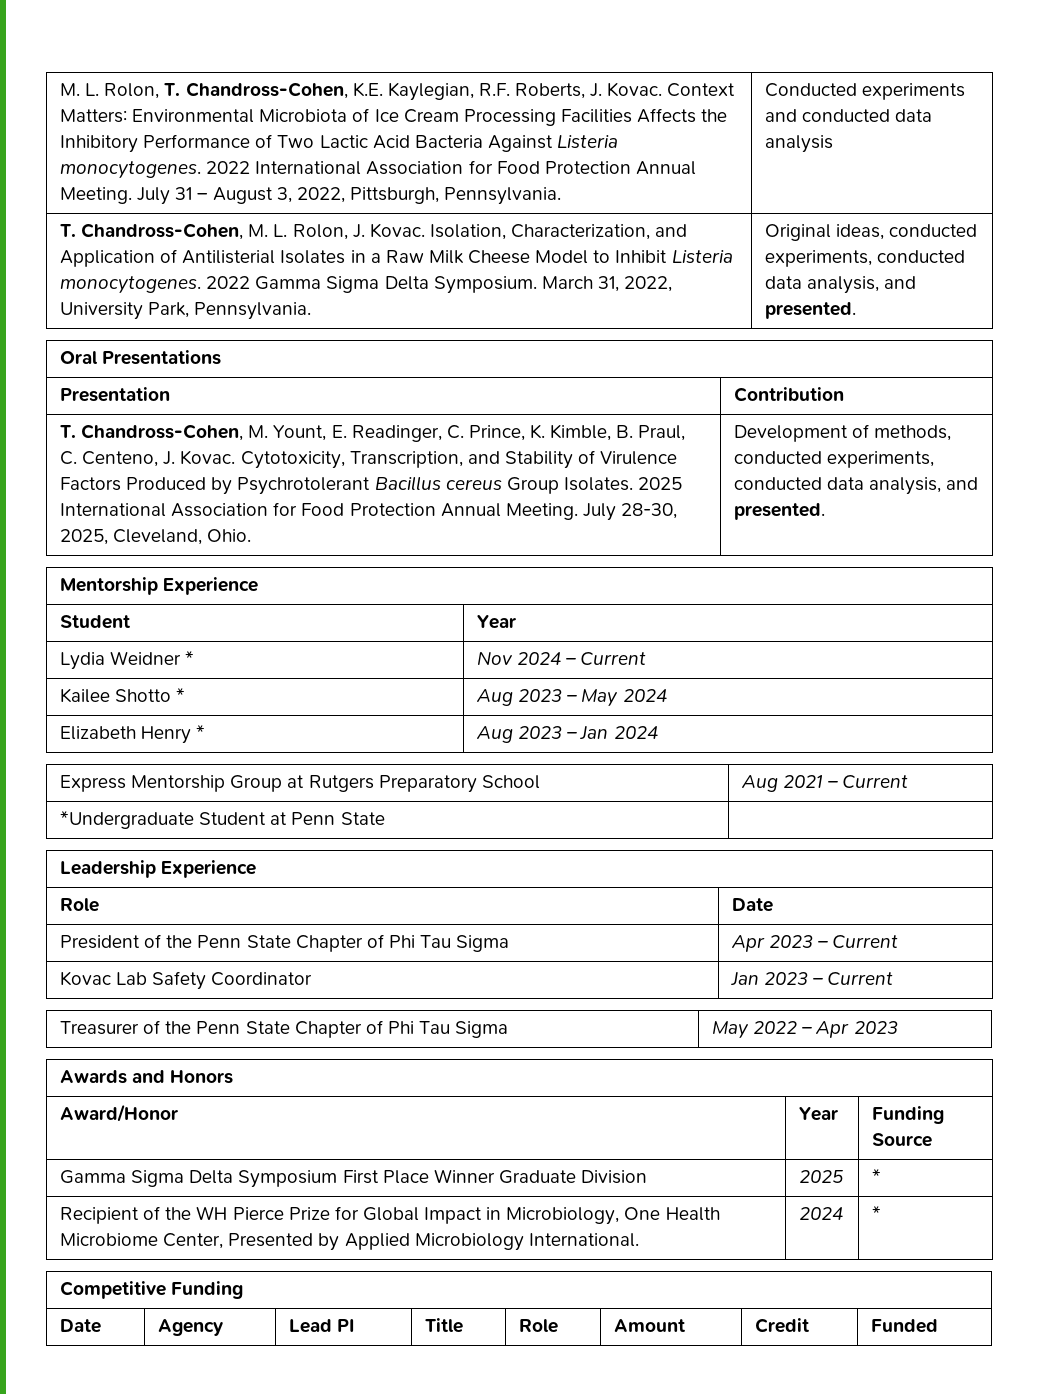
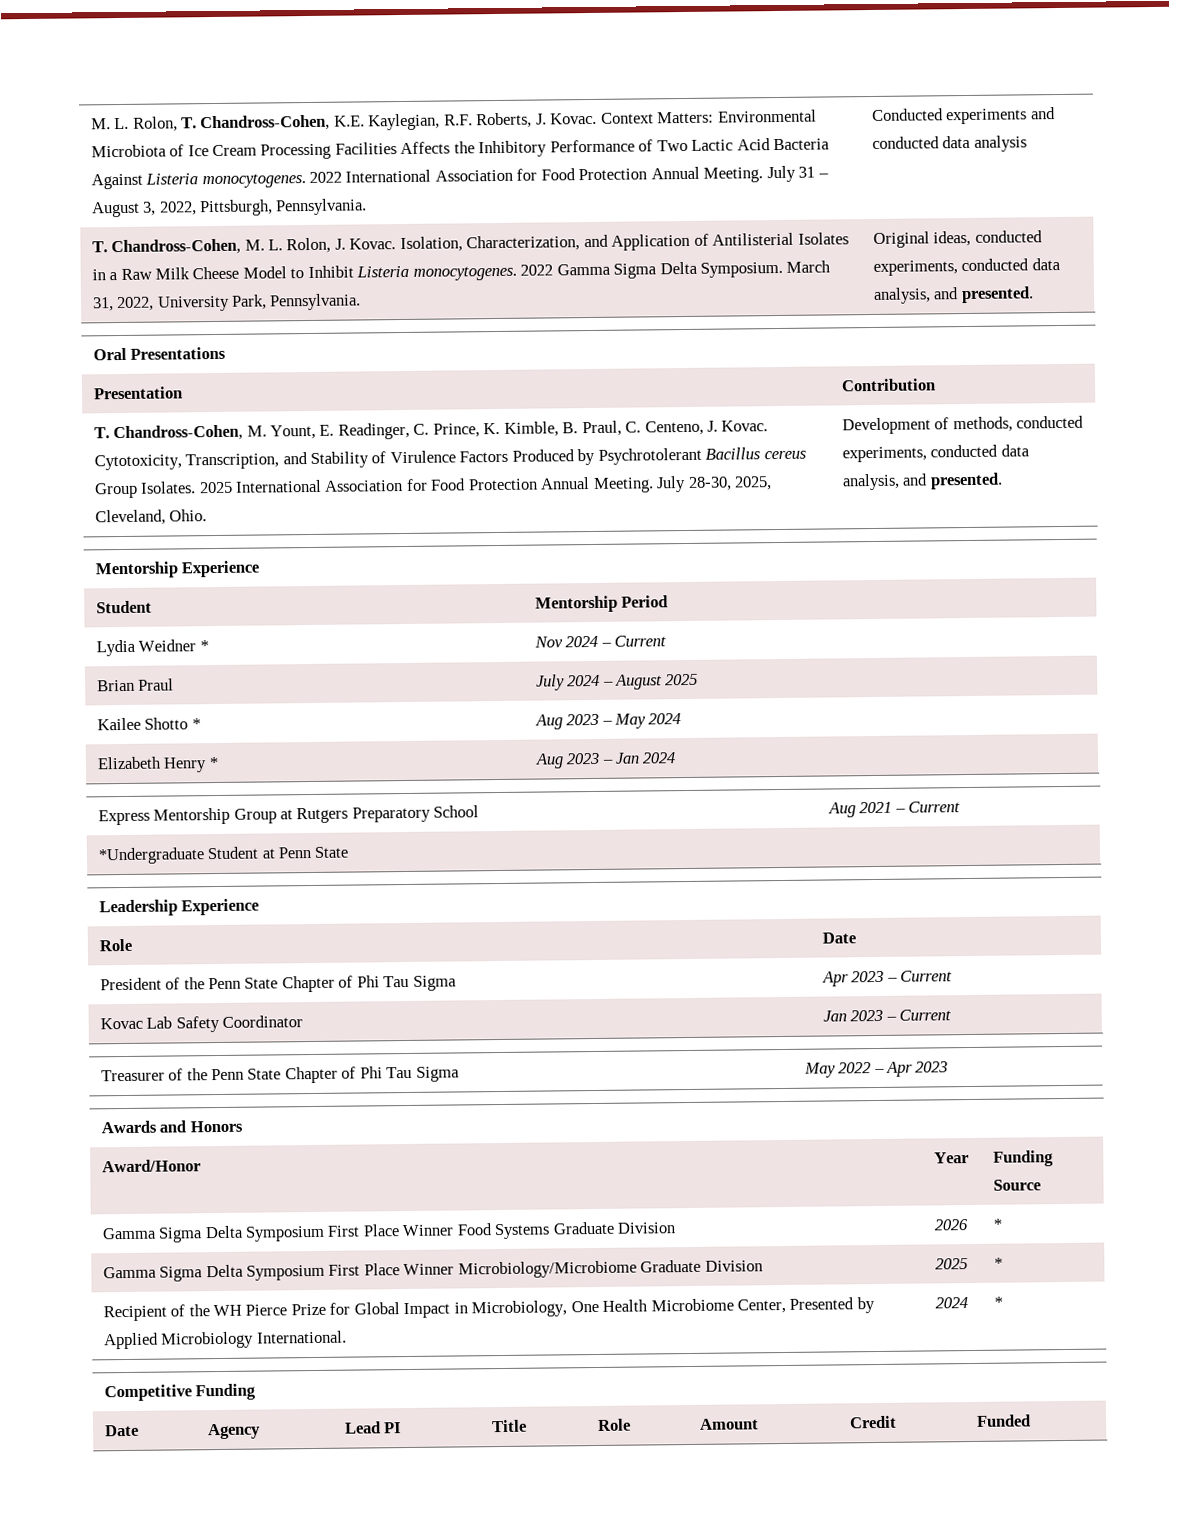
- Student | Year
+ Student | Mentorship Period
+ Brian Praul | July 2024 – August 2025
- Gamma Sigma Delta Symposium First Place Winner Graduate Division | 2025 | *
+ Gamma Sigma Delta Symposium First Place Winner Food Systems Graduate Division | 2026 | *
+ Gamma Sigma Delta Symposium First Place Winner Microbiology/Microbiome Graduate Division | 2025 | *

